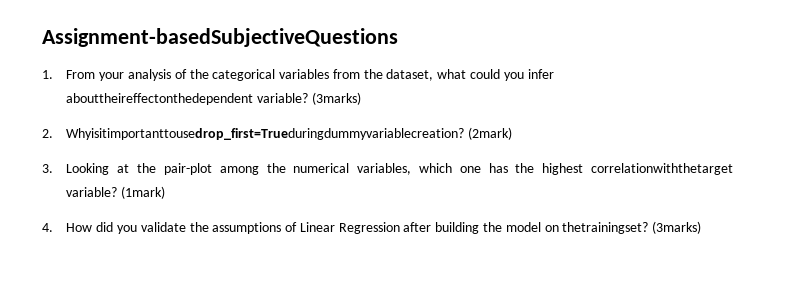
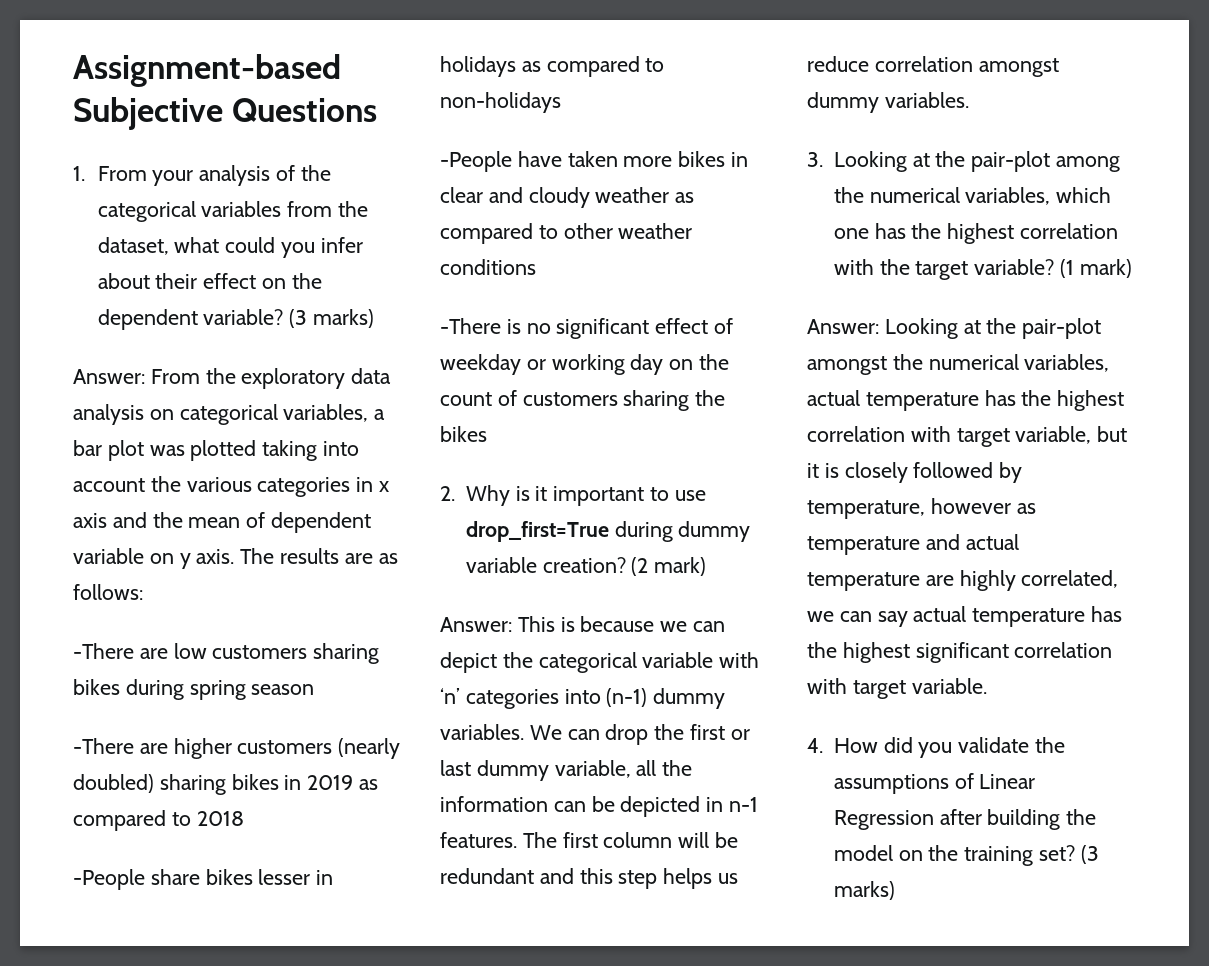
- Assignment-basedSubjectiveQuestions
+ Assignment-based Subjective Questions
- 1. From your analysis of the categorical variables from the dataset, what could you infer abouttheireffectonthedependent variable? (3marks)
- 2. Whyisitimportanttousedrop_first=Trueduringdummyvariablecreation? (2mark)
+ 1. From your analysis of the categorical variables from the dataset, what could you infer about their effect on the dependent variable? (3 marks)
+ Answer: From the exploratory data analysis on categorical variables, a bar plot was plotted taking into account the various categories in x axis and the mean of dependent variable on y axis. The results are as follows:
+ -There are low customers sharing bikes during spring season
+ -There are higher customers (nearly doubled) sharing bikes in 2019 as compared to 2018
+ -People share bikes lesser in holidays as compared to non-holidays
+ -People have taken more bikes in clear and cloudy weather as compared to other weather conditions
+ -There is no significant effect of weekday or working day on the count of customers sharing the bikes
+ 2. Why is it important to use drop_first=True during dummy variable creation? (2 mark)
+ Answer: This is because we can depict the categorical variable with ‘n’ categories into (n-1) dummy variables. We can drop the first or last dummy variable, all the information can be depicted in n-1 features. The first column will be redundant and this step helps us reduce correlation amongst dummy variables.
- 3. Looking at the pair-plot among the numerical variables, which one has the highest correlationwiththetarget variable? (1mark)
+ 3. Looking at the pair-plot among the numerical variables, which one has the highest correlation with the target variable? (1 mark)
+ Answer: Looking at the pair-plot amongst the numerical variables, actual temperature has the highest correlation with target variable, but it is closely followed by temperature, however as temperature and actual temperature are highly correlated, we can say actual temperature has the highest significant correlation with target variable.
- 4. How did you validate the assumptions of Linear Regression after building the model on thetrainingset? (3marks)
+ 4. How did you validate the assumptions of Linear Regression after building the model on the training set? (3 marks)

